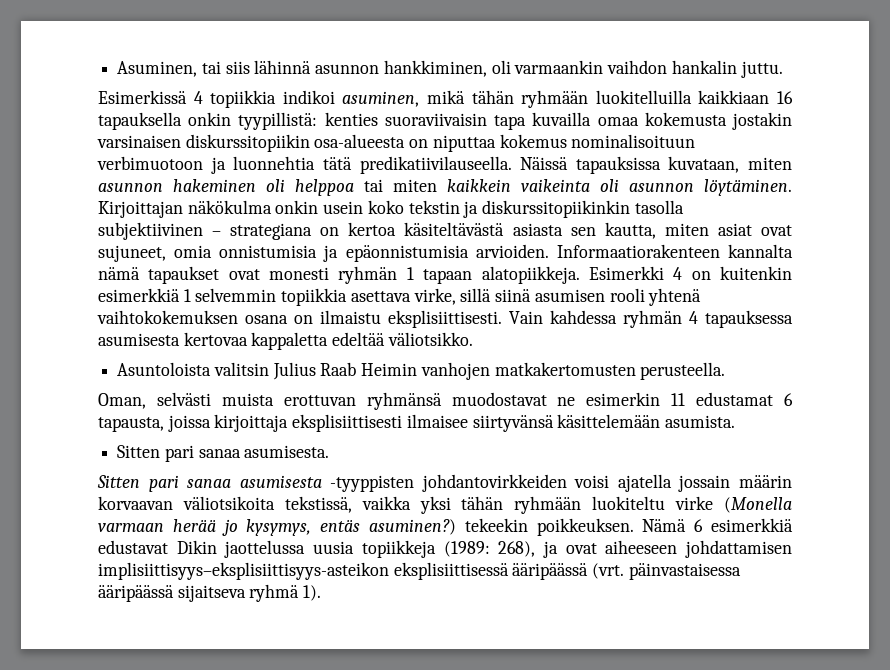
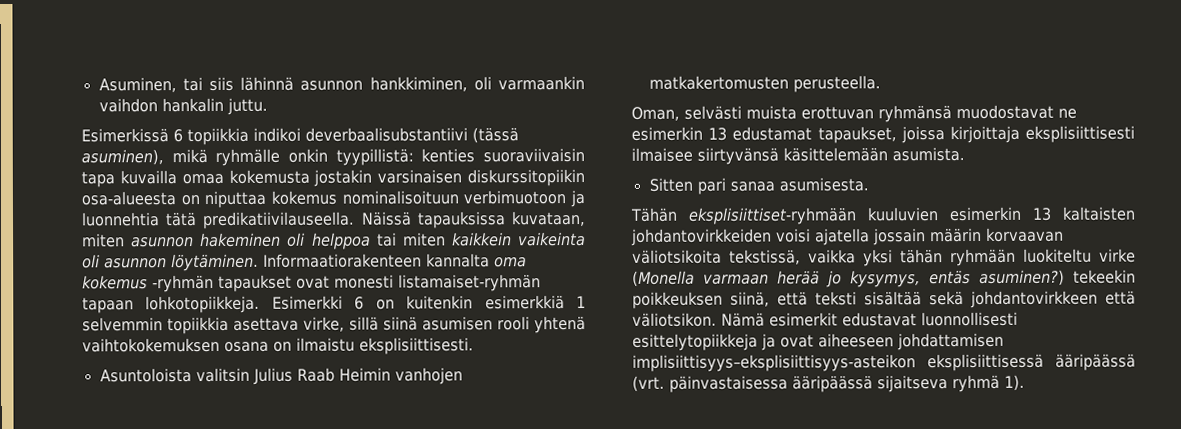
- Esimerkissä 4 topiikkia indikoi asuminen, mikä tähän ryhmään luokitelluilla kaikkiaan 16 tapauksella onkin tyypillistä: kenties suoraviivaisin tapa kuvailla omaa kokemusta jostakin varsinaisen diskurssitopiikin osa-alueesta on niputtaa kokemus nominalisoituun verbimuotoon ja luonnehtia tätä predikatiivilauseella.
+ Esimerkissä 6 topiikkia indikoi deverbaalisubstantiivi (tässä asuminen), mikä ryhmälle onkin tyypillistä: kenties suoraviivaisin tapa kuvailla omaa kokemusta jostakin varsinaisen diskurssitopiikin osa-alueesta on niputtaa kokemus nominalisoituun verbimuotoon ja luonnehtia tätä predikatiivilauseella.
- Kirjoittajan näkökulma onkin usein koko tekstin ja diskurssitopiikinkin tasolla subjektiivinen – strategiana on kertoa käsiteltävästä asiasta sen kautta, miten asiat ovat sujuneet, omia onnistumisia ja epäonnistumisia arvioiden. Informaatiorakenteen kannalta nämä tapaukset ovat monesti ryhmän 1 tapaan alatopiikkeja. Esimerkki 4 on kuitenkin esimerkkiä 1 selvemmin topiikkia asettava virke, sillä siinä asumisen rooli yhtenä vaihtokokemuksen osana on ilmaistu eksplisiittisesti. Vain kahdessa ryhmän 4 tapauksessa asumisesta kertovaa kappaletta edeltää väliotsikko.
+ Informaatiorakenteen kannalta oma kokemus -ryhmän tapaukset ovat monesti listamaiset-ryhmän tapaan lohkotopiikkeja. Esimerkki 6 on kuitenkin esimerkkiä 1 selvemmin topiikkia asettava virke, sillä siinä asumisen rooli yhtenä vaihtokokemuksen osana on ilmaistu eksplisiittisesti.
- Oman, selvästi muista erottuvan ryhmänsä muodostavat ne esimerkin 11 edustamat 6 tapausta, joissa kirjoittaja eksplisiittisesti ilmaisee siirtyvänsä käsittelemään asumista.
+ Oman, selvästi muista erottuvan ryhmänsä muodostavat ne esimerkin 13 edustamat tapaukset, joissa kirjoittaja eksplisiittisesti ilmaisee siirtyvänsä käsittelemään asumista.
- Sitten pari sanaa asumisesta -tyyppisten johdantovirkkeiden voisi ajatella jossain määrin korvaavan väliotsikoita tekstissä, vaikka yksi tähän ryhmään luokiteltu virke (Monella varmaan herää jo kysymys, entäs asuminen?) tekeekin poikkeuksen. Nämä 6 esimerkkiä edustavat Dikin jaottelussa uusia topiikkeja (1989: 268), ja ovat aiheeseen johdattamisen implisiittisyys–eksplisiittisyys-asteikon eksplisiittisessä ääripäässä (vrt. päinvastaisessa ääripäässä sijaitseva ryhmä 1).
+ Tähän eksplisiittiset-ryhmään kuuluvien esimerkin 13 kaltaisten johdantovirkkeiden voisi ajatella jossain määrin korvaavan väliotsikoita tekstissä, vaikka yksi tähän ryhmään luokiteltu virke (Monella varmaan herää jo kysymys, entäs asuminen?) tekeekin poikkeuksen siinä, että teksti sisältää sekä johdantovirkkeen että väliotsikon. Nämä esimerkit edustavat luonnollisesti esittelytopiikkeja ja ovat aiheeseen johdattamisen implisiittisyys–eksplisiittisyys-asteikon eksplisiittisessä ääripäässä (vrt. päinvastaisessa ääripäässä sijaitseva ryhmä 1).

